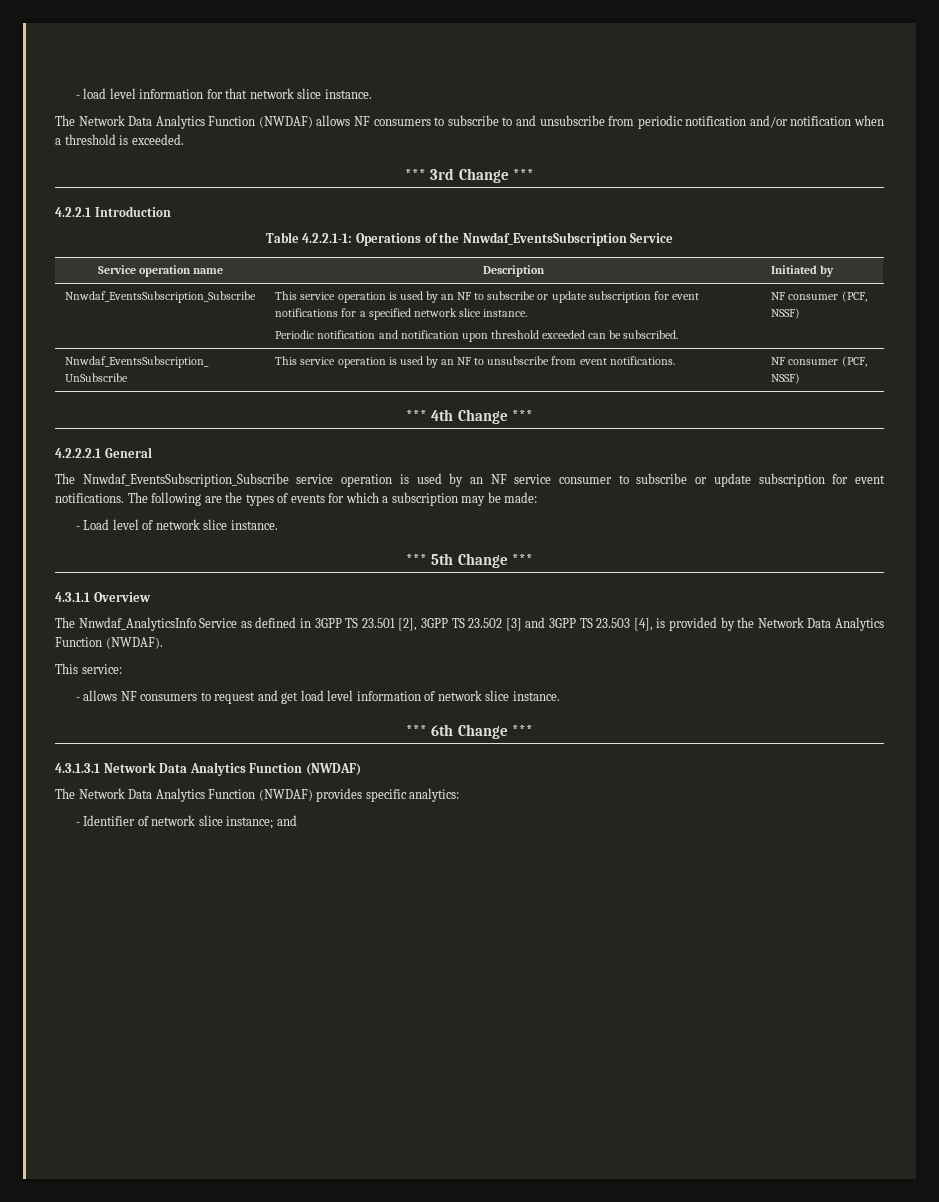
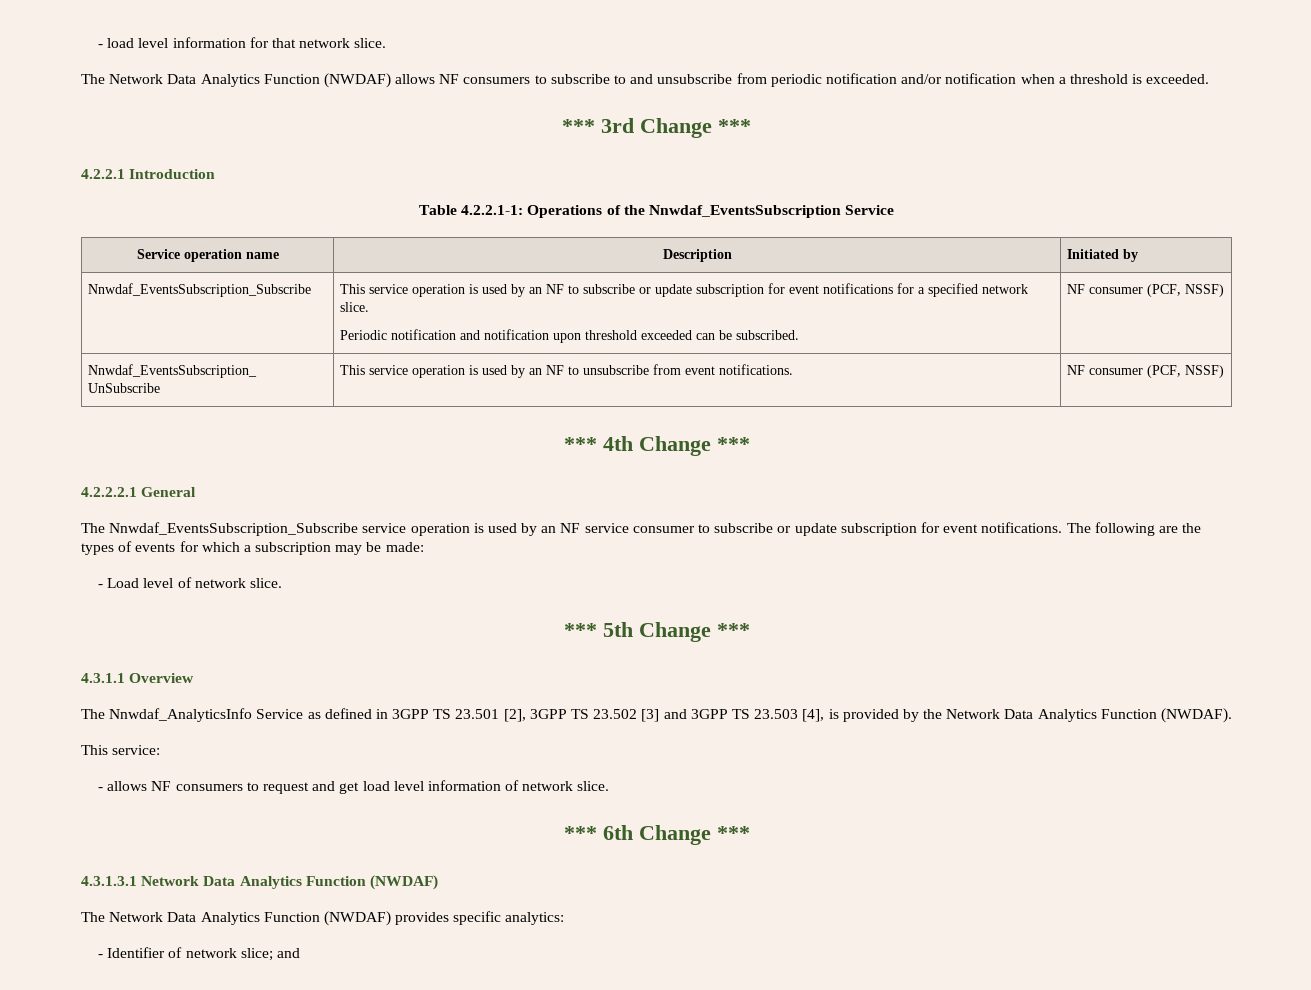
- - load level information for that network slice instance.
+ - load level information for that network slice.
- Nnwdaf_EventsSubscription_Subscribe | This service operation is used by an NF to subscribe or update subscription for event notifications for a specified network slice instance.
+ Nnwdaf_EventsSubscription_Subscribe | This service operation is used by an NF to subscribe or update subscription for event notifications for a specified network slice.
- - Load level of network slice instance.
+ - Load level of network slice.
- - allows NF consumers to request and get load level information of network slice instance.
+ - allows NF consumers to request and get load level information of network slice.
- - Identifier of network slice instance; and
+ - Identifier of network slice; and

